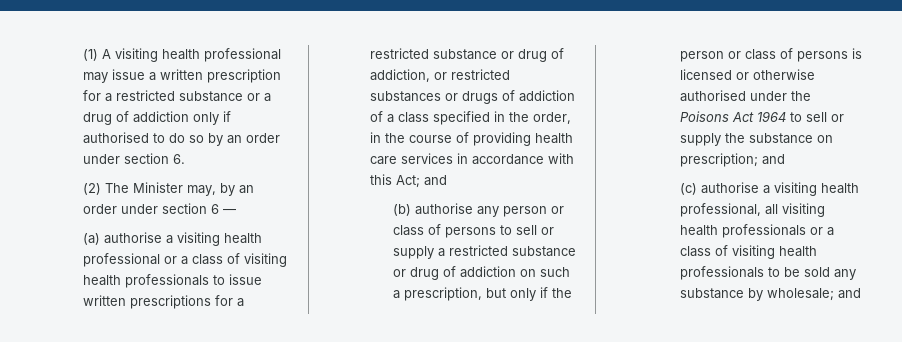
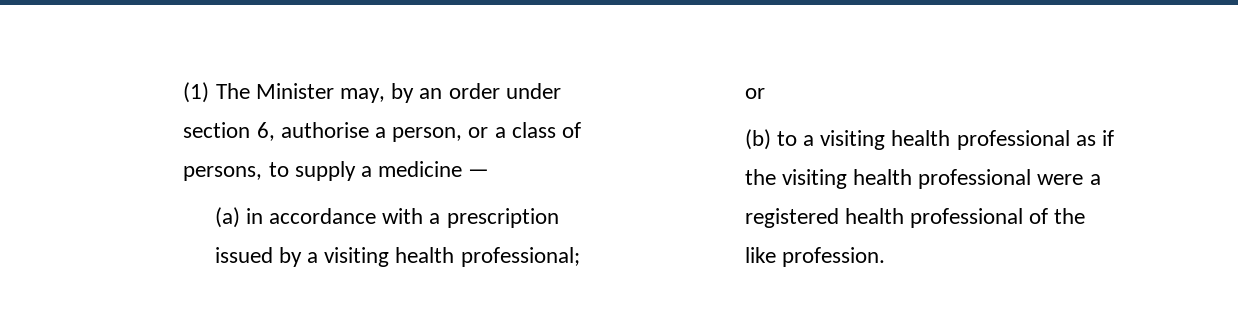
- (1) A visiting health professional may issue a written prescription for a restricted substance or a drug of addiction only if authorised to do so by an order under section 6.
- (2) The Minister may, by an order under section 6 —
- (a) authorise a visiting health professional or a class of visiting health professionals to issue written prescriptions for a restricted substance or drug of addiction, or restricted substances or drugs of addiction of a class specified in the order, in the course of providing health care services in accordance with this Act; and
- (b) authorise any person or class of persons to sell or supply a restricted substance or drug of addiction on such a prescription, but only if the person or class of persons is licensed or otherwise authorised under the Poisons Act 1964 to sell or supply the substance on prescription; and
- (c) authorise a visiting health professional, all visiting health professionals or a class of visiting health professionals to be sold any substance by wholesale; and
+ (1) The Minister may, by an order under section 6, authorise a person, or a class of persons, to supply a medicine —
+ (a) in accordance with a prescription issued by a visiting health professional; or
+ (b) to a visiting health professional as if the visiting health professional were a registered health professional of the like profession.

